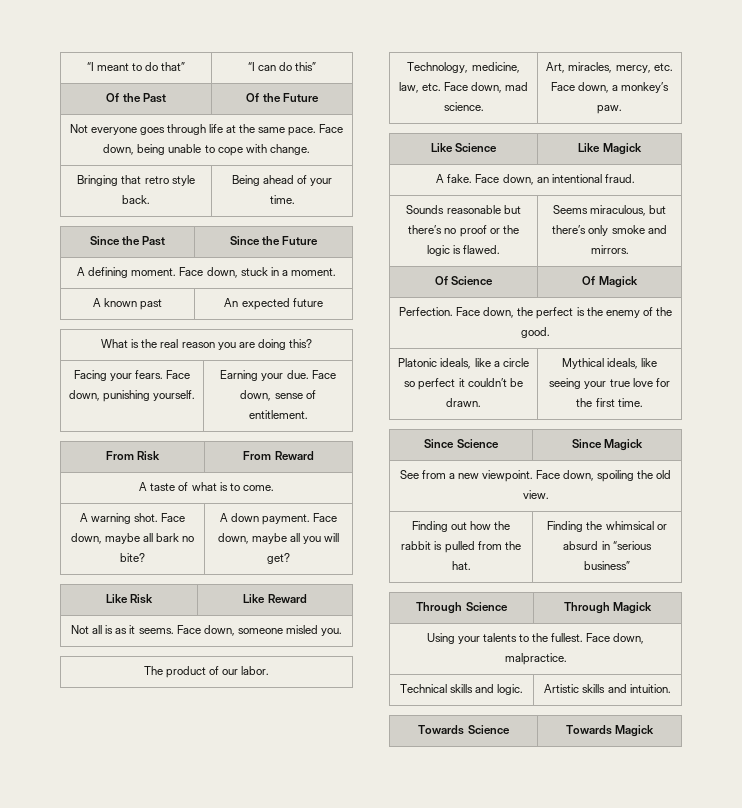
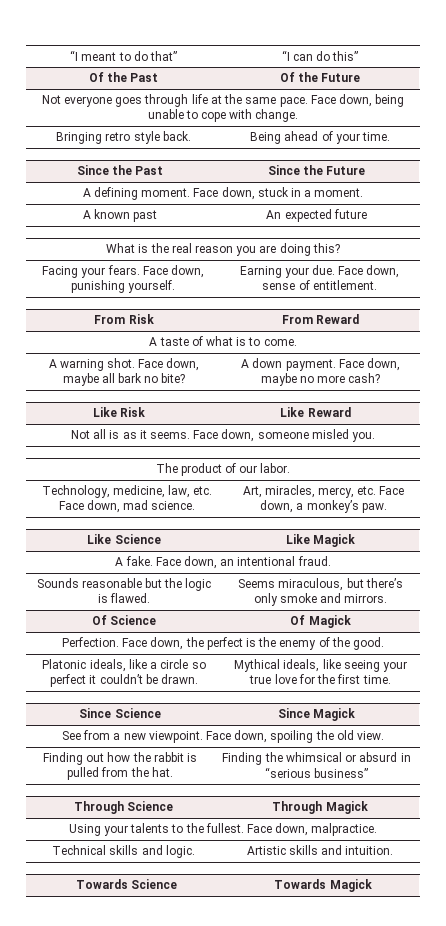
- Bringing that retro style back. | Being ahead of your time.
+ Bringing retro style back. | Being ahead of your time.
- A warning shot. Face down, maybe all bark no bite? | A down payment. Face down, maybe all you will get?
+ A warning shot. Face down, maybe all bark no bite? | A down payment. Face down, maybe no more cash?
- Sounds reasonable but there’s no proof or the logic is flawed. | Seems miraculous, but there’s only smoke and mirrors.
+ Sounds reasonable but the logic is flawed. | Seems miraculous, but there’s only smoke and mirrors.

